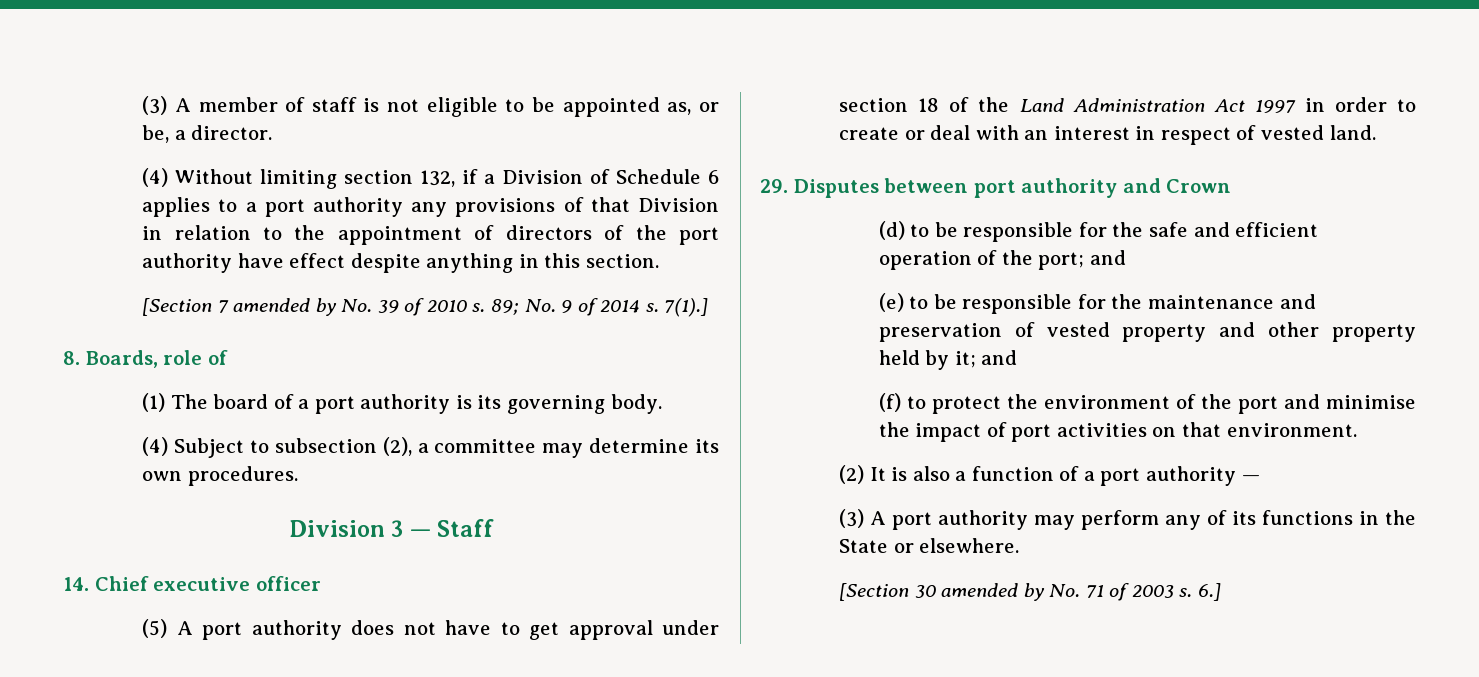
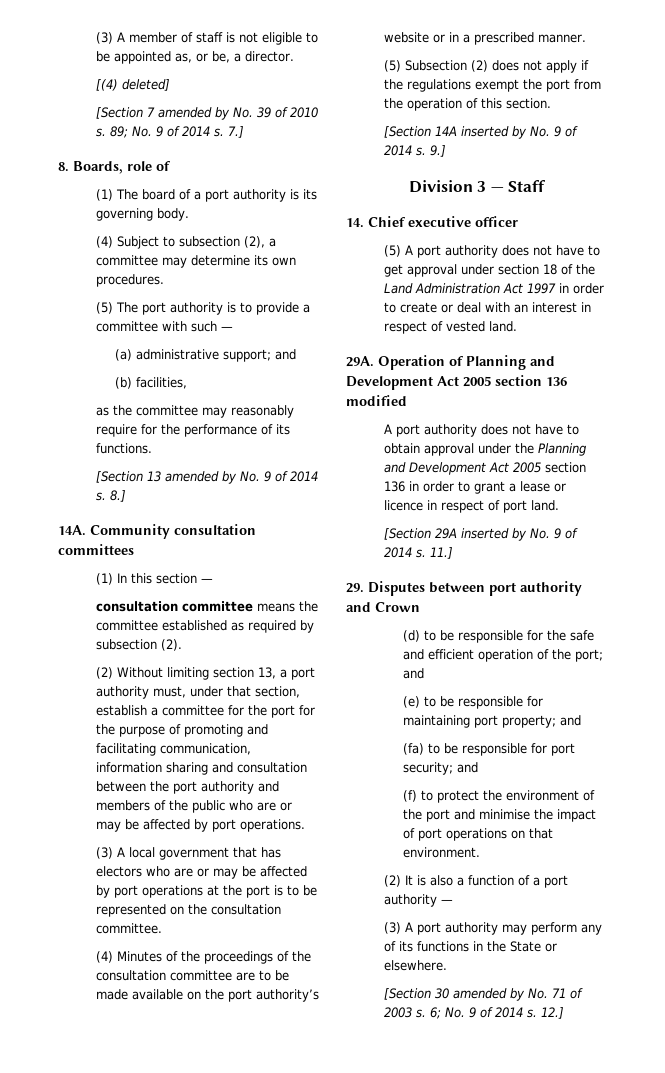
- (4) Without limiting section 132, if a Division of Schedule 6 applies to a port authority any provisions of that Division in relation to the appointment of directors of the port authority have effect despite anything in this section.
+ [(4) deleted]
- 7(1).]
+ 7.]
+ (5) The port authority is to provide a committee with such —
+ (a) administrative support; and
+ (b) facilities,
+ as the committee may reasonably require for the performance of its functions.
+ [Section 13 amended by No. 9 of 2014 s. 8.]
+ 14A. Community consultation committees
+ (1) In this section —
+ consultation committee means the committee established as required by subsection (2).
+ (2) Without limiting section 13, a port authority must, under that section, establish a committee for the port for the purpose of promoting and facilitating communication, information sharing and consultation between the port authority and members of the public who are or may be affected by port operations.
+ (3) A local government that has electors who are or may be affected by port operations at the port is to be represented on the consultation committee.
+ (4) Minutes of the proceedings of the consultation committee are to be made available on the port authority’s website or in a prescribed manner.
+ (5) Subsection (2) does not apply if the regulations exempt the port from the operation of this section.
+ [Section 14A inserted by No. 9 of 2014 s. 9.]
+ 29A. Operation of Planning and Development Act 2005 section 136 modified
+ A port authority does not have to obtain approval under the Planning and Development Act 2005 section 136 in order to grant a lease or licence in respect of port land.
+ [Section 29A inserted by No. 9 of 2014 s. 11.]
- (e) to be responsible for the maintenance and preservation of vested property and other property held by it; and
+ (e) to be responsible for maintaining port property; and
+ (fa) to be responsible for port security; and
- (f) to protect the environment of the port and minimise the impact of port activities on that environment.
+ (f) to protect the environment of the port and minimise the impact of port operations on that environment.
- 6.]
+ 6; No. 9 of 2014 s. 12.]

